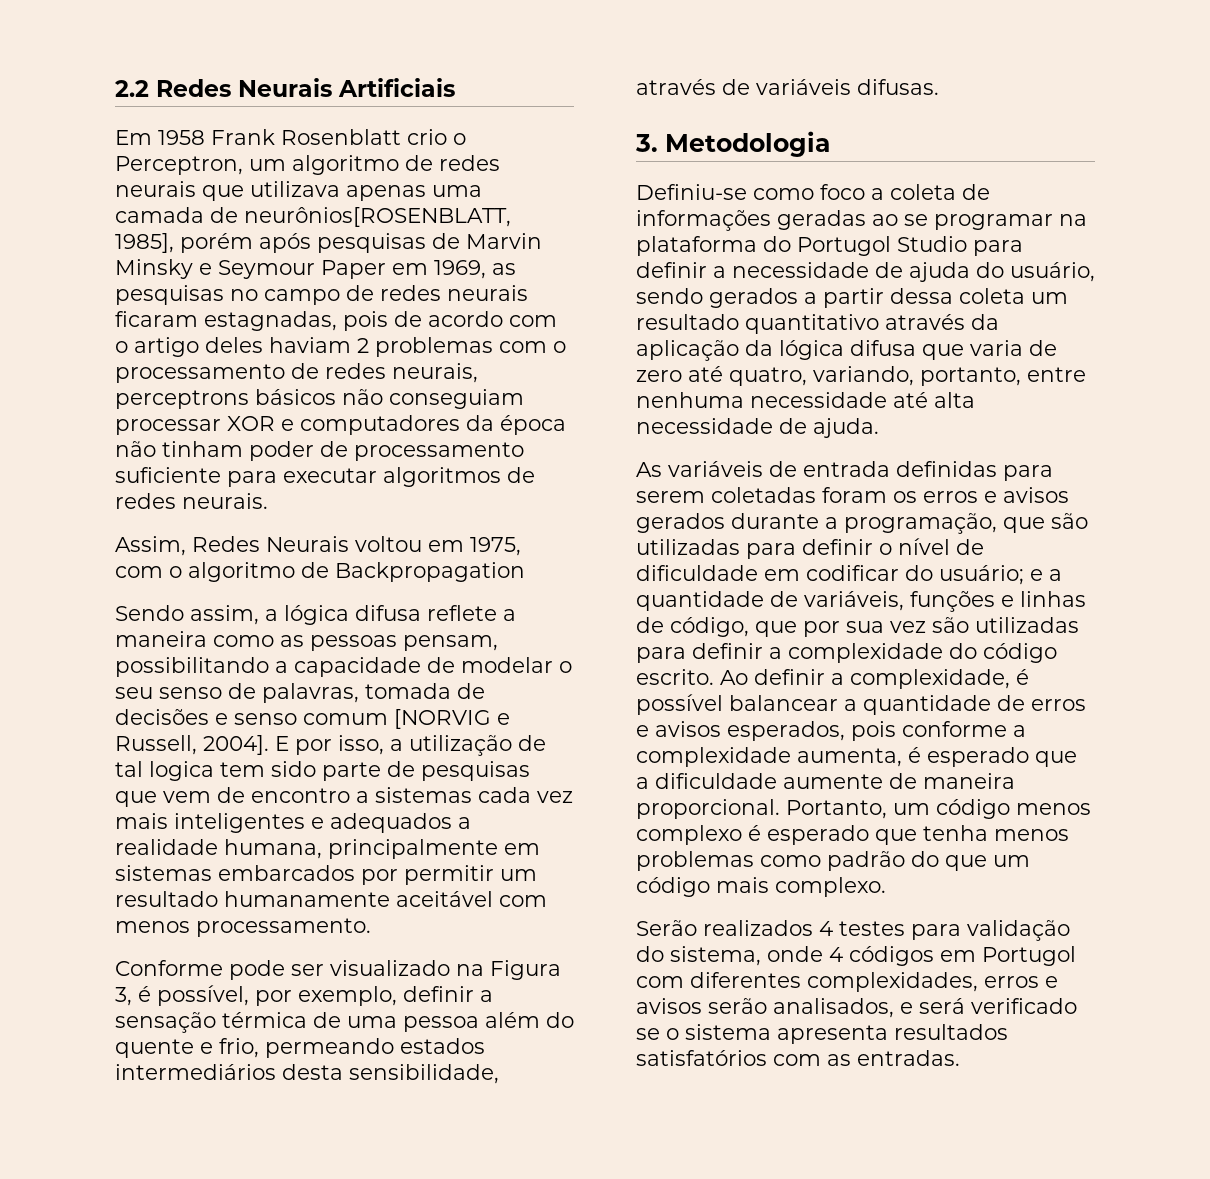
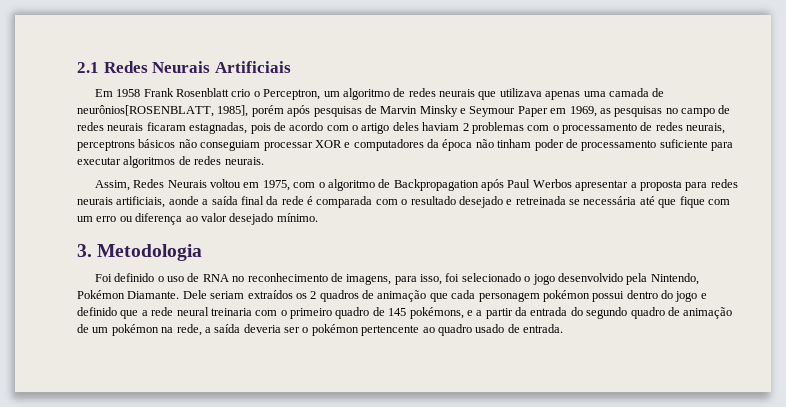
- 2.2 Redes Neurais Artificiais
+ 2.1 Redes Neurais Artificiais
- Assim, Redes Neurais voltou em 1975, com o algoritmo de Backpropagation
- Sendo assim, a lógica difusa reflete a maneira como as pessoas pensam, possibilitando a capacidade de modelar o seu senso de palavras, tomada de decisões e senso comum [NORVIG e Russell, 2004]. E por isso, a utilização de tal logica tem sido parte de pesquisas que vem de encontro a sistemas cada vez mais inteligentes e adequados a realidade humana, principalmente em sistemas embarcados por permitir um resultado humanamente aceitável com menos processamento.
- Conforme pode ser visualizado na Figura 3, é possível, por exemplo, definir a sensação térmica de uma pessoa além do quente e frio, permeando estados intermediários desta sensibilidade, através de variáveis difusas.
+ Assim, Redes Neurais voltou em 1975, com o algoritmo de Backpropagation após Paul Werbos apresentar a proposta para redes neurais artificiais, aonde a saída final da rede é comparada com o resultado desejado e retreinada se necessária até que fique com um erro ou diferença ao valor desejado mínimo.
  3. Metodologia
- Definiu-se como foco a coleta de informações geradas ao se programar na plataforma do Portugol Studio para definir a necessidade de ajuda do usuário, sendo gerados a partir dessa coleta um resultado quantitativo através da aplicação da lógica difusa que varia de zero até quatro, variando, portanto, entre nenhuma necessidade até alta necessidade de ajuda.
- As variáveis de entrada definidas para serem coletadas foram os erros e avisos gerados durante a programação, que são utilizadas para definir o nível de dificuldade em codificar do usuário; e a quantidade de variáveis, funções e linhas de código, que por sua vez são utilizadas para definir a complexidade do código escrito. Ao definir a complexidade, é possível balancear a quantidade de erros e avisos esperados, pois conforme a complexidade aumenta, é esperado que a dificuldade aumente de maneira proporcional. Portanto, um código menos complexo é esperado que tenha menos problemas como padrão do que um código mais complexo.
- Serão realizados 4 testes para validação do sistema, onde 4 códigos em Portugol com diferentes complexidades, erros e avisos serão analisados, e será verificado se o sistema apresenta resultados satisfatórios com as entradas.
+ Foi definido o uso de RNA no reconhecimento de imagens, para isso, foi selecionado o jogo desenvolvido pela Nintendo, Pokémon Diamante. Dele seriam extraídos os 2 quadros de animação que cada personagem pokémon possui dentro do jogo e definido que a rede neural treinaria com o primeiro quadro de 145 pokémons, e a partir da entrada do segundo quadro de animação de um pokémon na rede, a saída deveria ser o pokémon pertencente ao quadro usado de entrada.

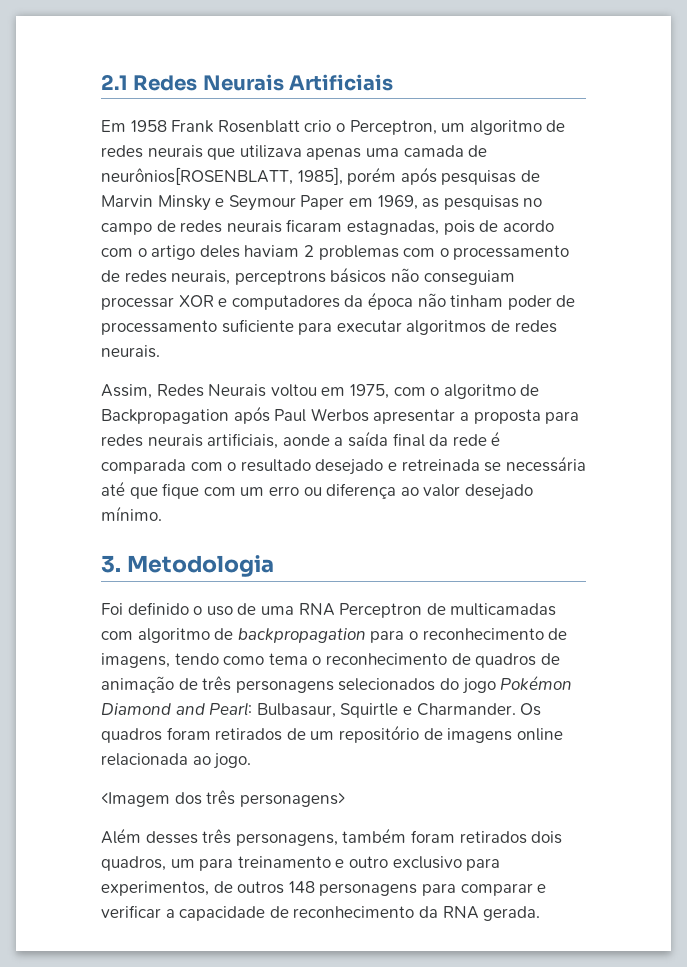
- Foi definido o uso de RNA no reconhecimento de imagens, para isso, foi selecionado o jogo desenvolvido pela Nintendo, Pokémon Diamante. Dele seriam extraídos os 2 quadros de animação que cada personagem pokémon possui dentro do jogo e definido que a rede neural treinaria com o primeiro quadro de 145 pokémons, e a partir da entrada do segundo quadro de animação de um pokémon na rede, a saída deveria ser o pokémon pertencente ao quadro usado de entrada.
+ Foi definido o uso de uma RNA Perceptron de multicamadas com algoritmo de backpropagation para o reconhecimento de imagens, tendo como tema o reconhecimento de quadros de animação de três personagens selecionados do jogo Pokémon Diamond and Pearl: Bulbasaur, Squirtle e Charmander. Os quadros foram retirados de um repositório de imagens online relacionada ao jogo.
+ <Imagem dos três personagens>
+ Além desses três personagens, também foram retirados dois quadros, um para treinamento e outro exclusivo para experimentos, de outros 148 personagens para comparar e verificar a capacidade de reconhecimento da RNA gerada.

